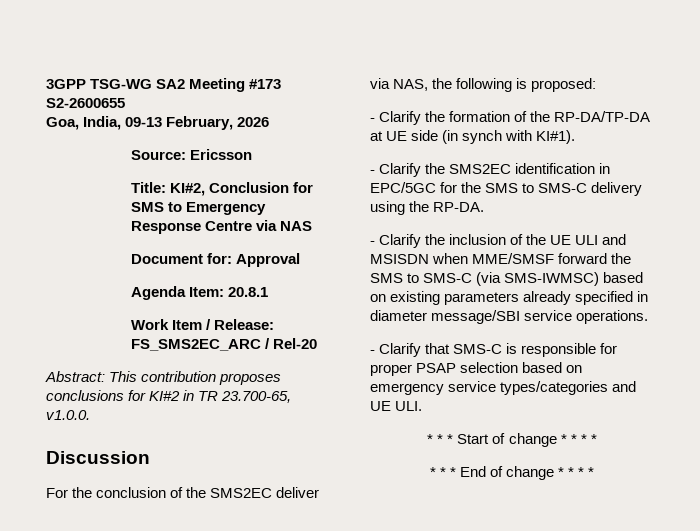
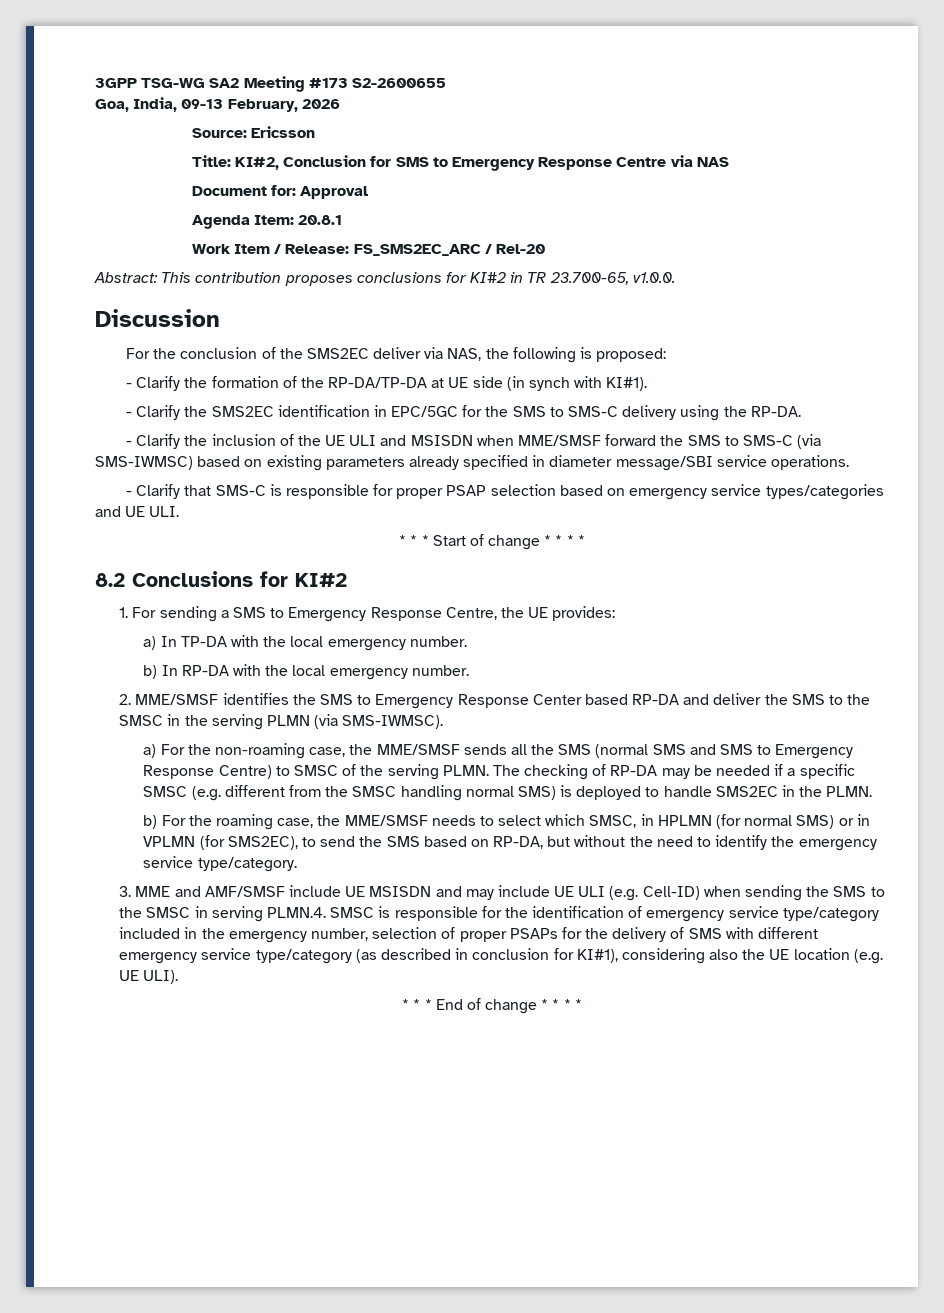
+ 8.2 Conclusions for KI#2
+ 1. For sending a SMS to Emergency Response Centre, the UE provides:
+ a) In TP-DA with the local emergency number.
+ b) In RP-DA with the local emergency number.
+ 2. MME/SMSF identifies the SMS to Emergency Response Center based RP-DA and deliver the SMS to the SMSC in the serving PLMN (via SMS-IWMSC).
+ a) For the non-roaming case, the MME/SMSF sends all the SMS (normal SMS and SMS to Emergency Response Centre) to SMSC of the serving PLMN. The checking of RP-DA may be needed if a specific SMSC (e.g. different from the SMSC handling normal SMS) is deployed to handle SMS2EC in the PLMN.
+ b) For the roaming case, the MME/SMSF needs to select which SMSC, in HPLMN (for normal SMS) or in VPLMN (for SMS2EC), to send the SMS based on RP-DA, but without the need to identify the emergency service type/category.
+ 3. MME and AMF/SMSF include UE MSISDN and may include UE ULI (e.g. Cell-ID) when sending the SMS to the SMSC in serving PLMN.4. SMSC is responsible for the identification of emergency service type/category included in the emergency number, selection of proper PSAPs for the delivery of SMS with different emergency service type/category (as described in conclusion for KI#1), considering also the UE location (e.g. UE ULI).

